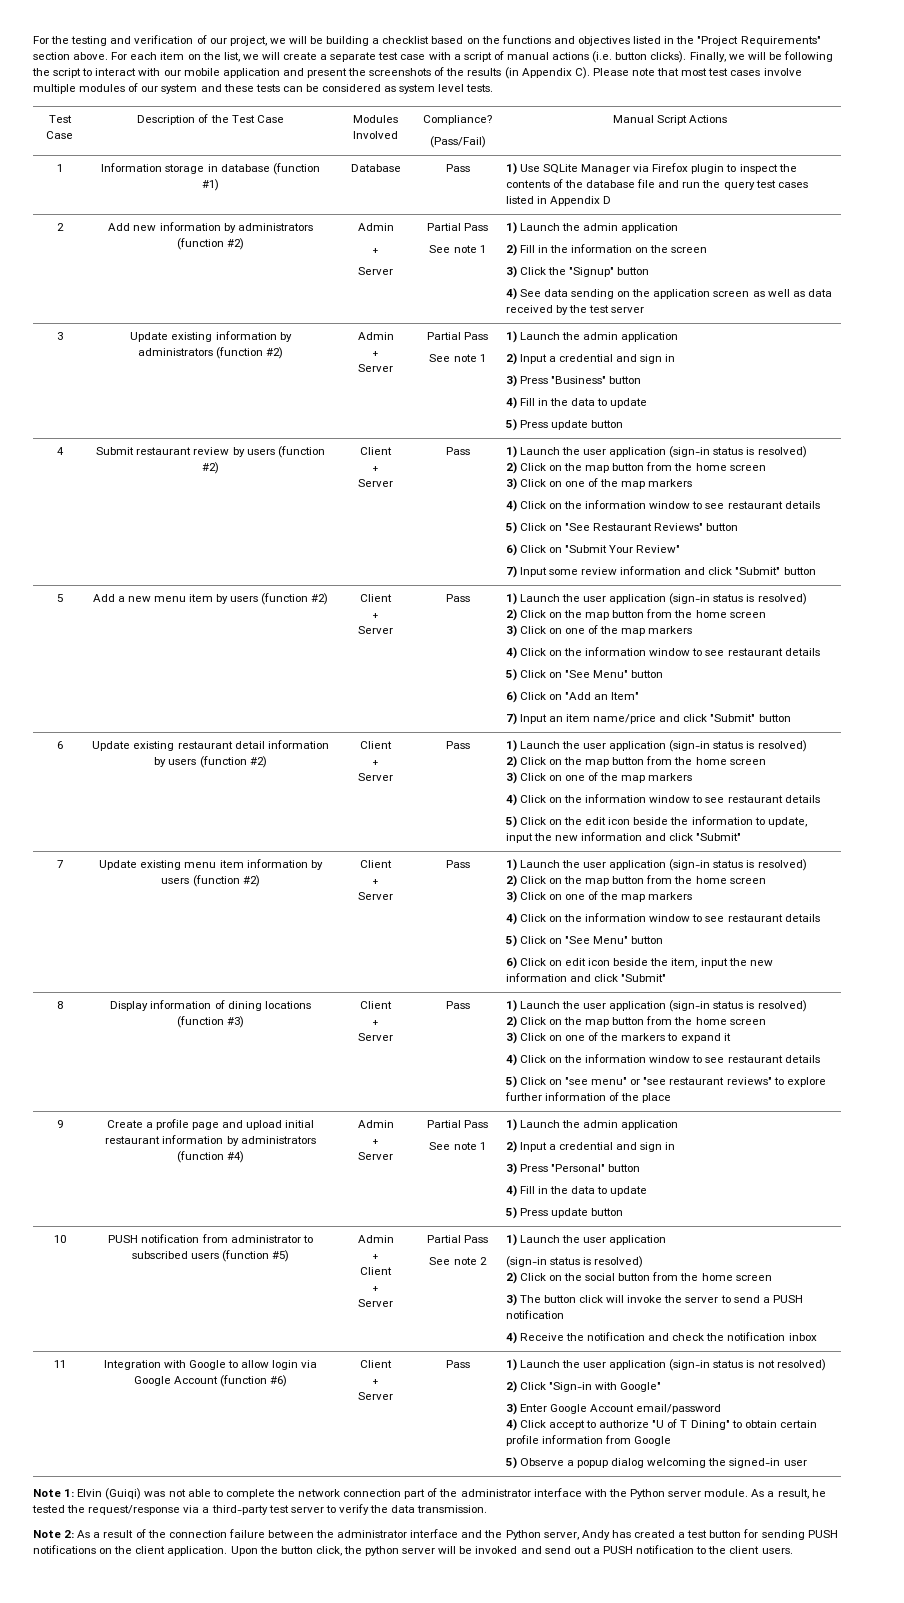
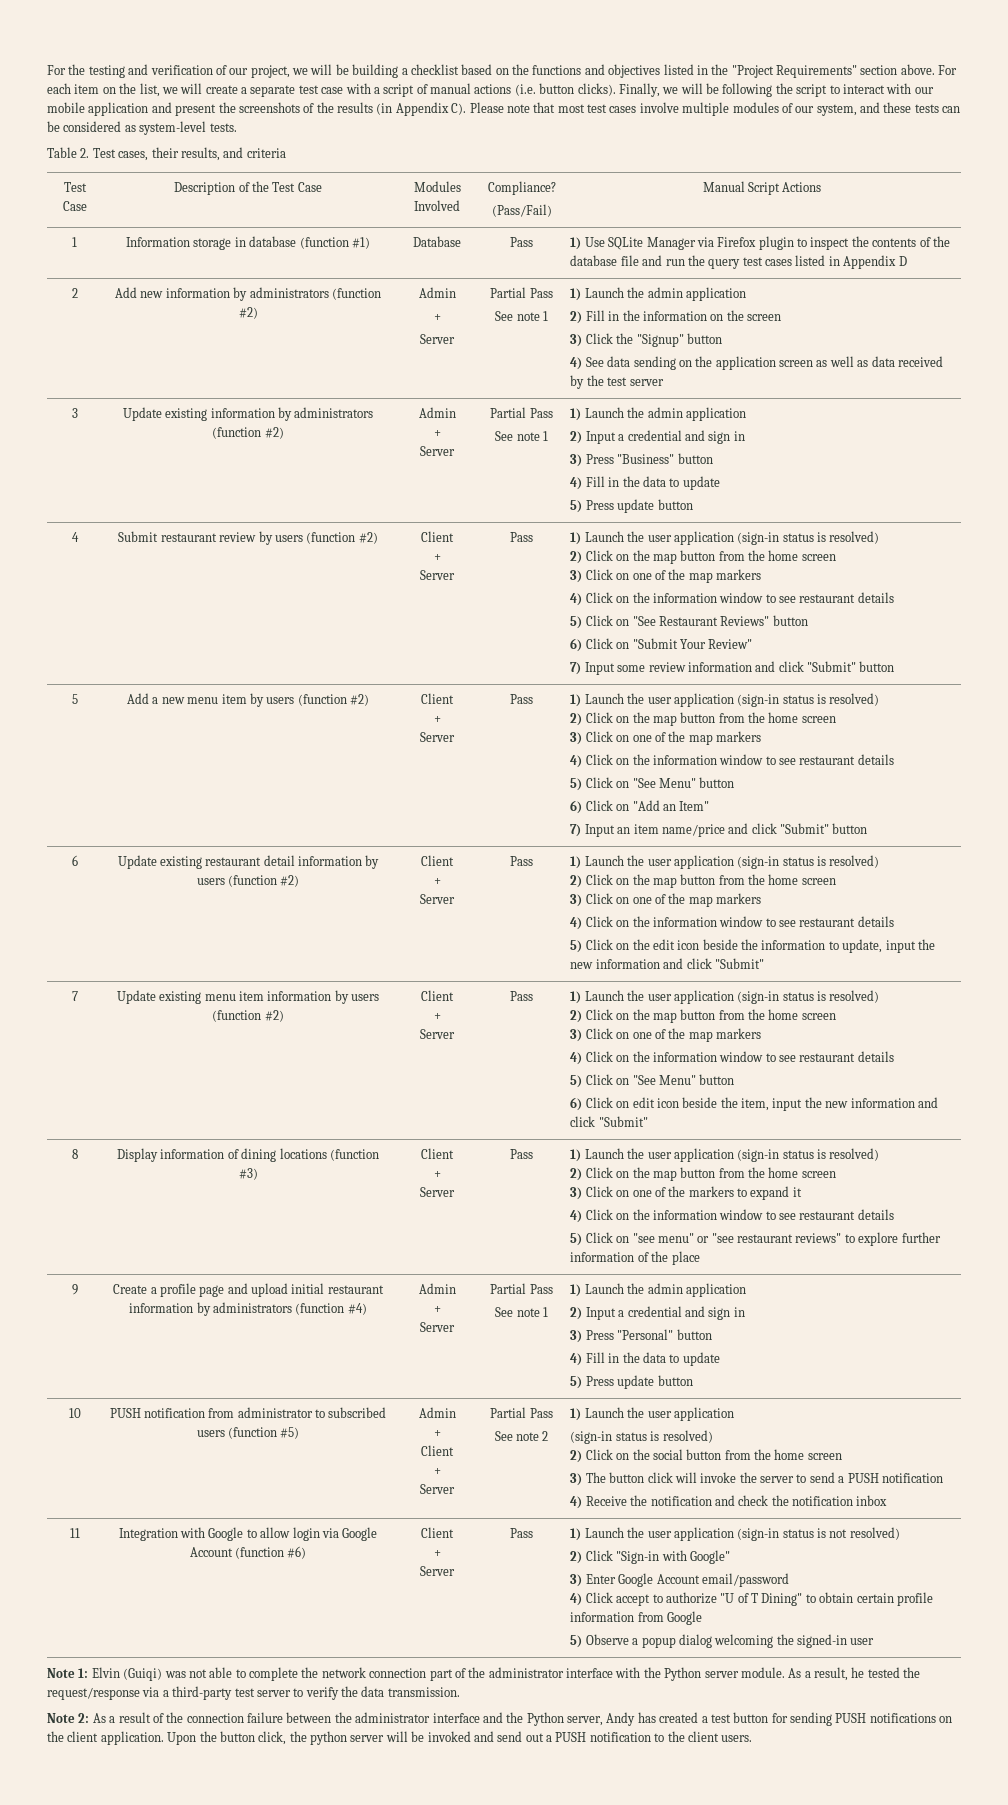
- Finally, we will be following the script to interact with our mobile application and present the screenshots of the results (in Appendix C). Please note that most test cases involve multiple modules of our system and these tests can be considered as system level tests.
+ Finally, we will be following the script to interact with our mobile application and present the screenshots of the results (in Appendix C). Please note that most test cases involve multiple modules of our system, and these tests can be considered as system-level tests.
+ Table 2. Test cases, their results, and criteria

